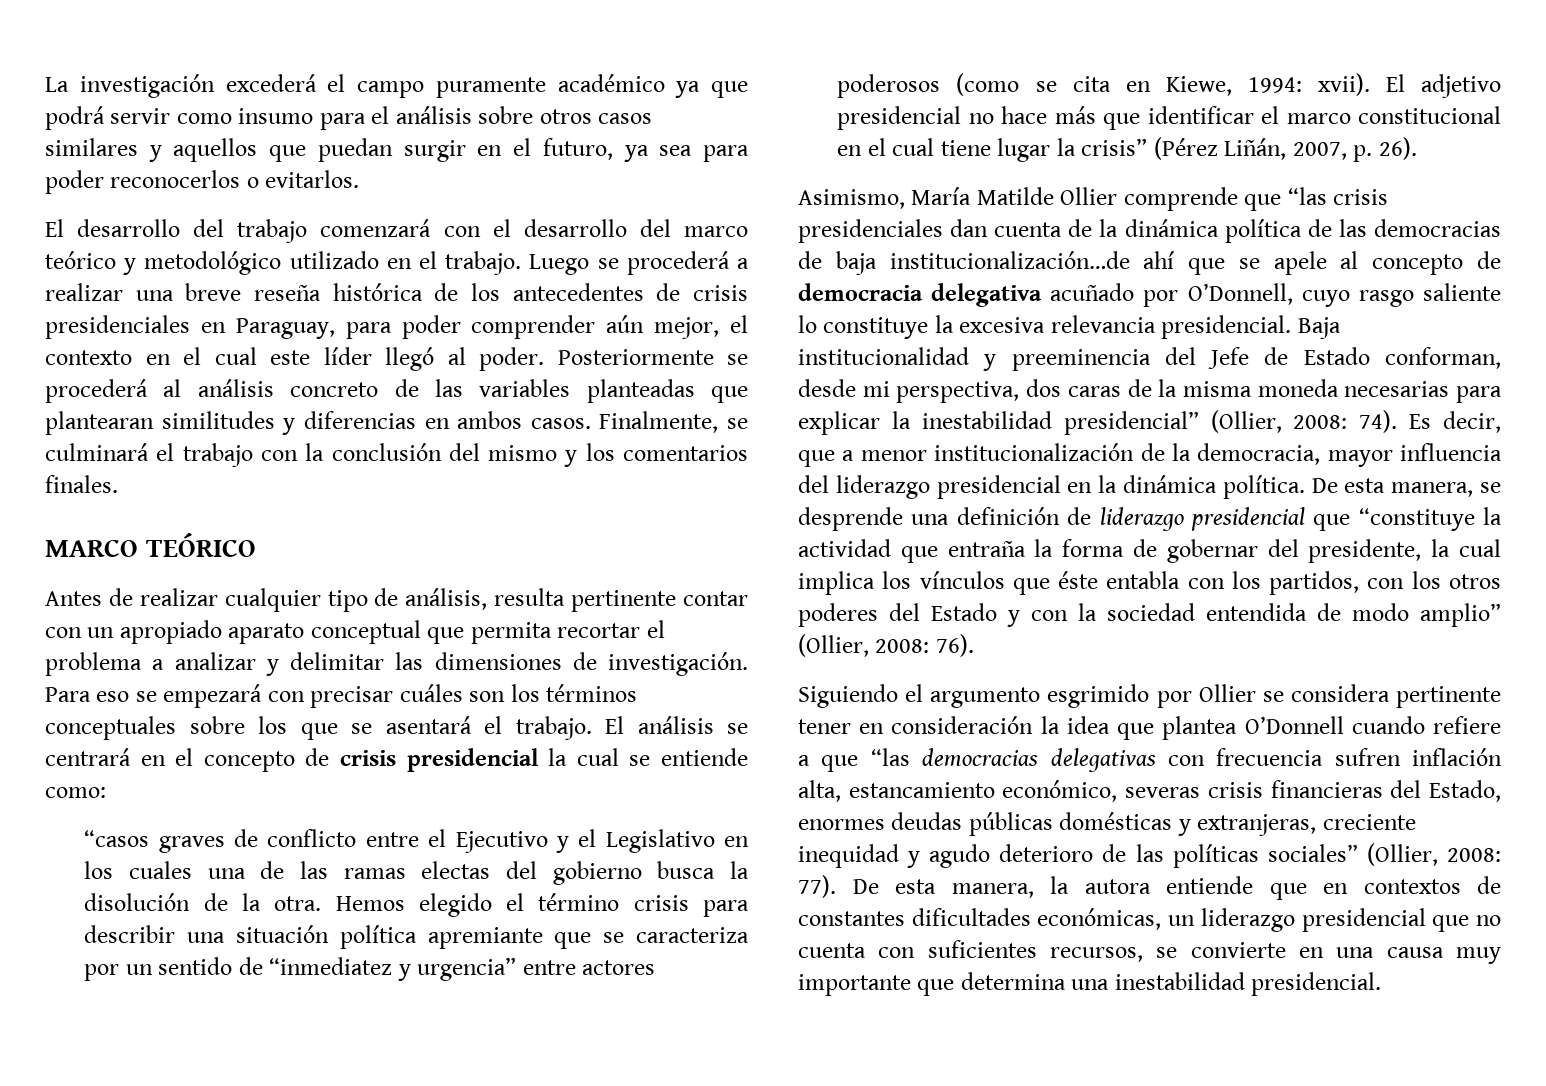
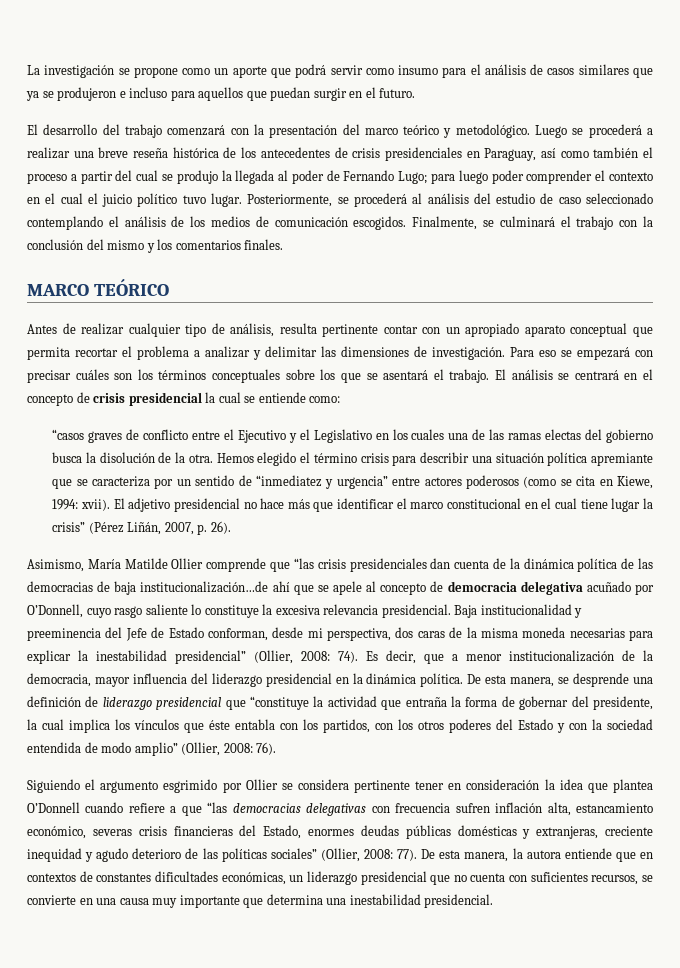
- La investigación excederá el campo puramente académico ya que podrá servir como insumo para el análisis sobre otros casos similares y aquellos que puedan surgir en el futuro, ya sea para poder reconocerlos o evitarlos.
+ La investigación se propone como un aporte que podrá servir como insumo para el análisis de casos similares que ya se produjeron e incluso para aquellos que puedan surgir en el futuro.
- El desarrollo del trabajo comenzará con el desarrollo del marco teórico y metodológico utilizado en el trabajo.
+ El desarrollo del trabajo comenzará con la presentación del marco teórico y metodológico.
- Luego se procederá a realizar una breve reseña histórica de los antecedentes de crisis presidenciales en Paraguay, para poder comprender aún mejor, el contexto en el cual este líder llegó al poder. Posteriormente se procederá al análisis concreto de las variables planteadas que plantearan similitudes y diferencias en ambos casos.
+ Luego se procederá a realizar una breve reseña histórica de los antecedentes de crisis presidenciales en Paraguay, así como también el proceso a partir del cual se produjo la llegada al poder de Fernando Lugo; para luego poder comprender el contexto en el cual el juicio político tuvo lugar. Posteriormente, se procederá al análisis del estudio de caso seleccionado contemplando el análisis de los medios de comunicación escogidos.

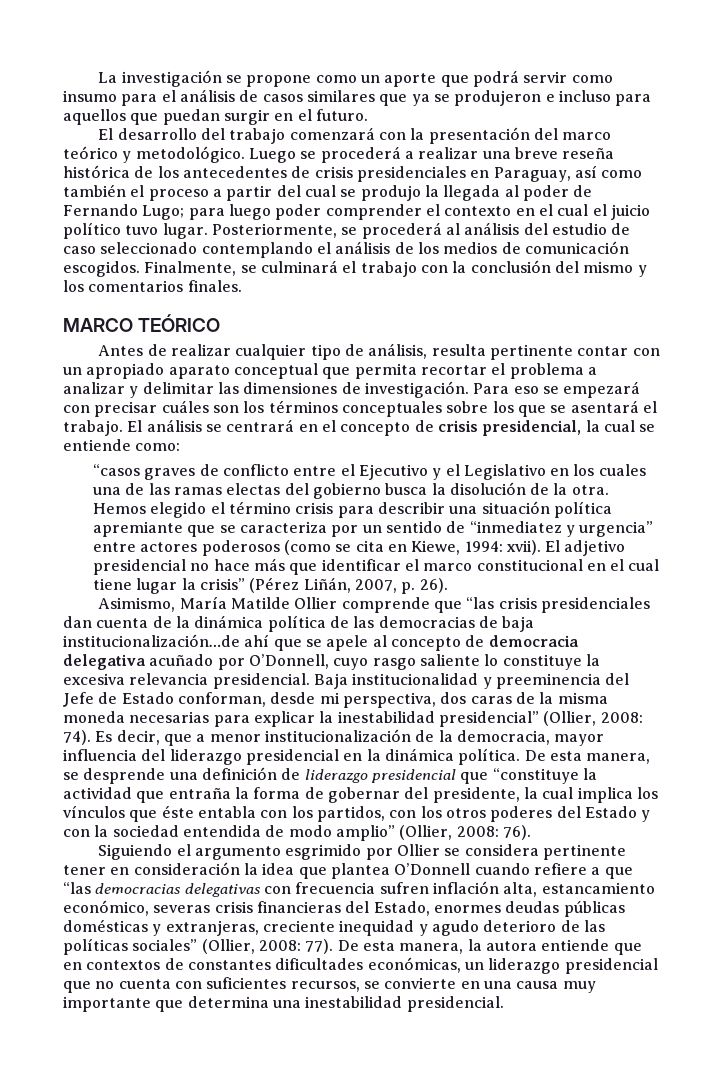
- El análisis se centrará en el concepto de crisis presidencial la cual se entiende como:
+ El análisis se centrará en el concepto de crisis presidencial, la cual se entiende como:

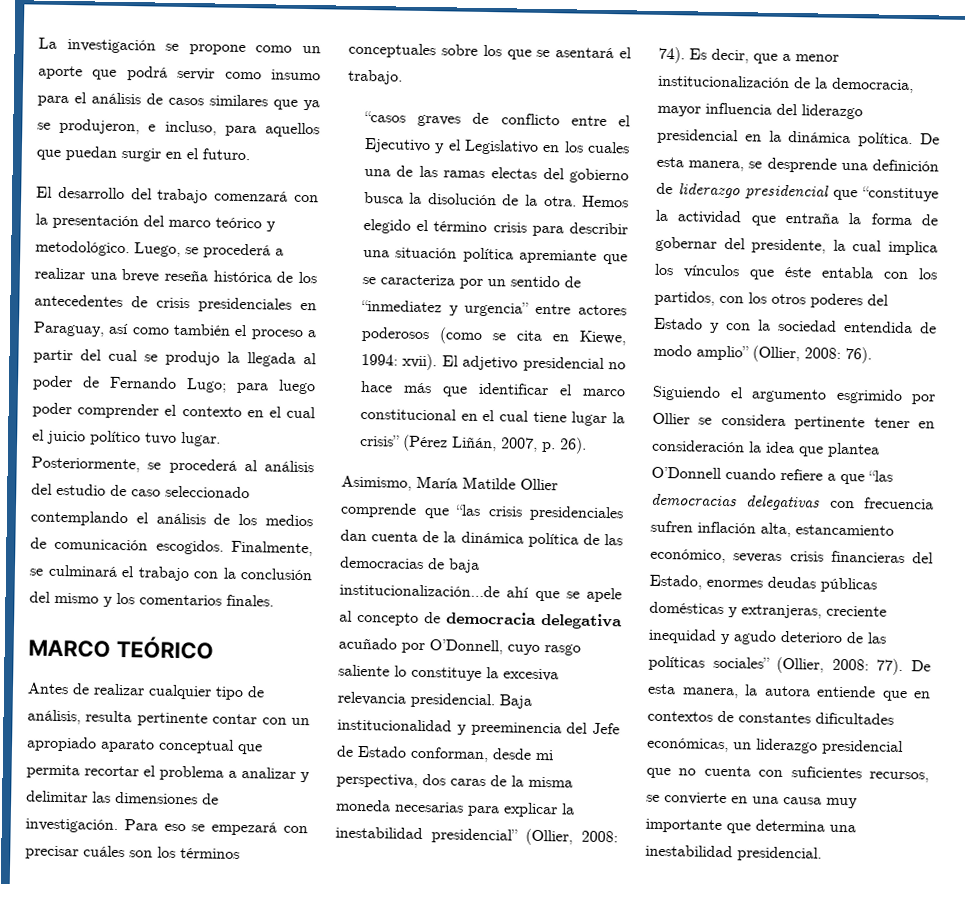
- La investigación se propone como un aporte que podrá servir como insumo para el análisis de casos similares que ya se produjeron e incluso para aquellos que puedan surgir en el futuro.
+ La investigación se propone como un aporte que podrá servir como insumo para el análisis de casos similares que ya se produjeron, e incluso, para aquellos que puedan surgir en el futuro.
- Luego se procederá a realizar una breve reseña histórica de los antecedentes de crisis presidenciales en Paraguay, así como también el proceso a partir del cual se produjo la llegada al poder de Fernando Lugo; para luego poder comprender el contexto en el cual el juicio político tuvo lugar.
+ Luego, se procederá a realizar una breve reseña histórica de los antecedentes de crisis presidenciales en Paraguay, así como también el proceso a partir del cual se produjo la llegada al poder de Fernando Lugo; para luego poder comprender el contexto en el cual el juicio político tuvo lugar.
- El análisis se centrará en el concepto de crisis presidencial, la cual se entiende como:

